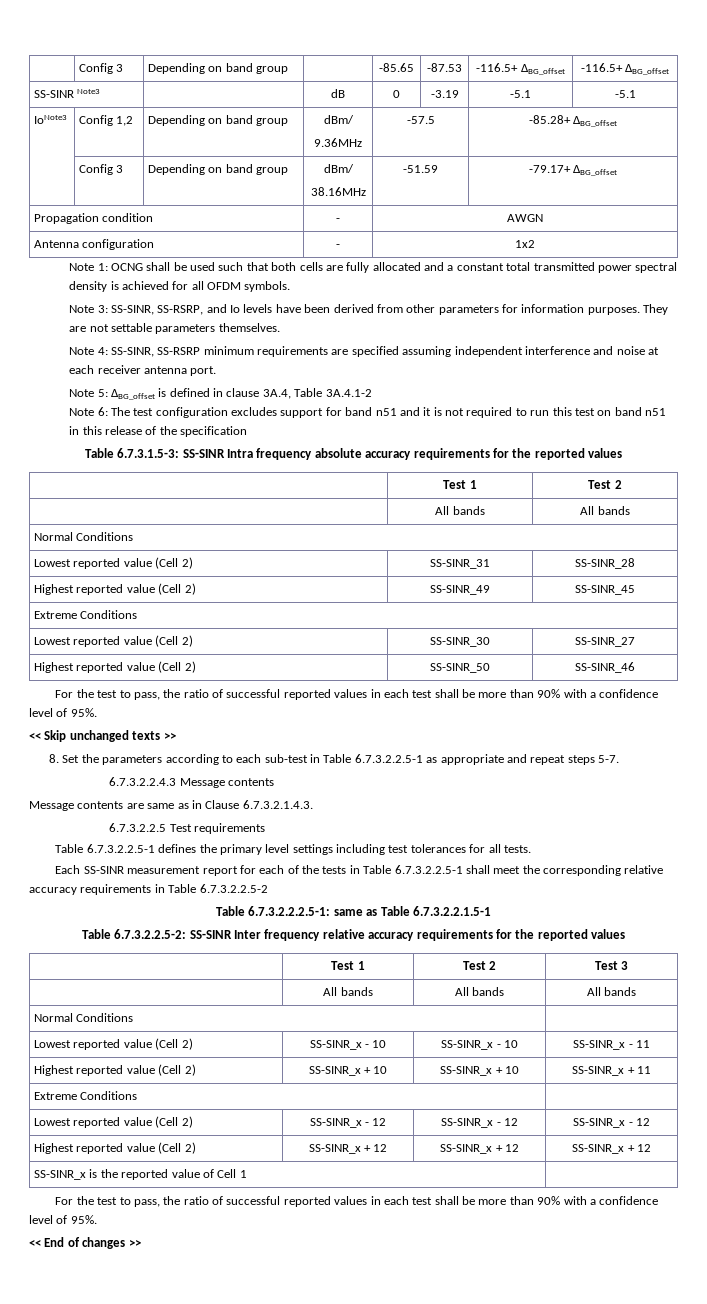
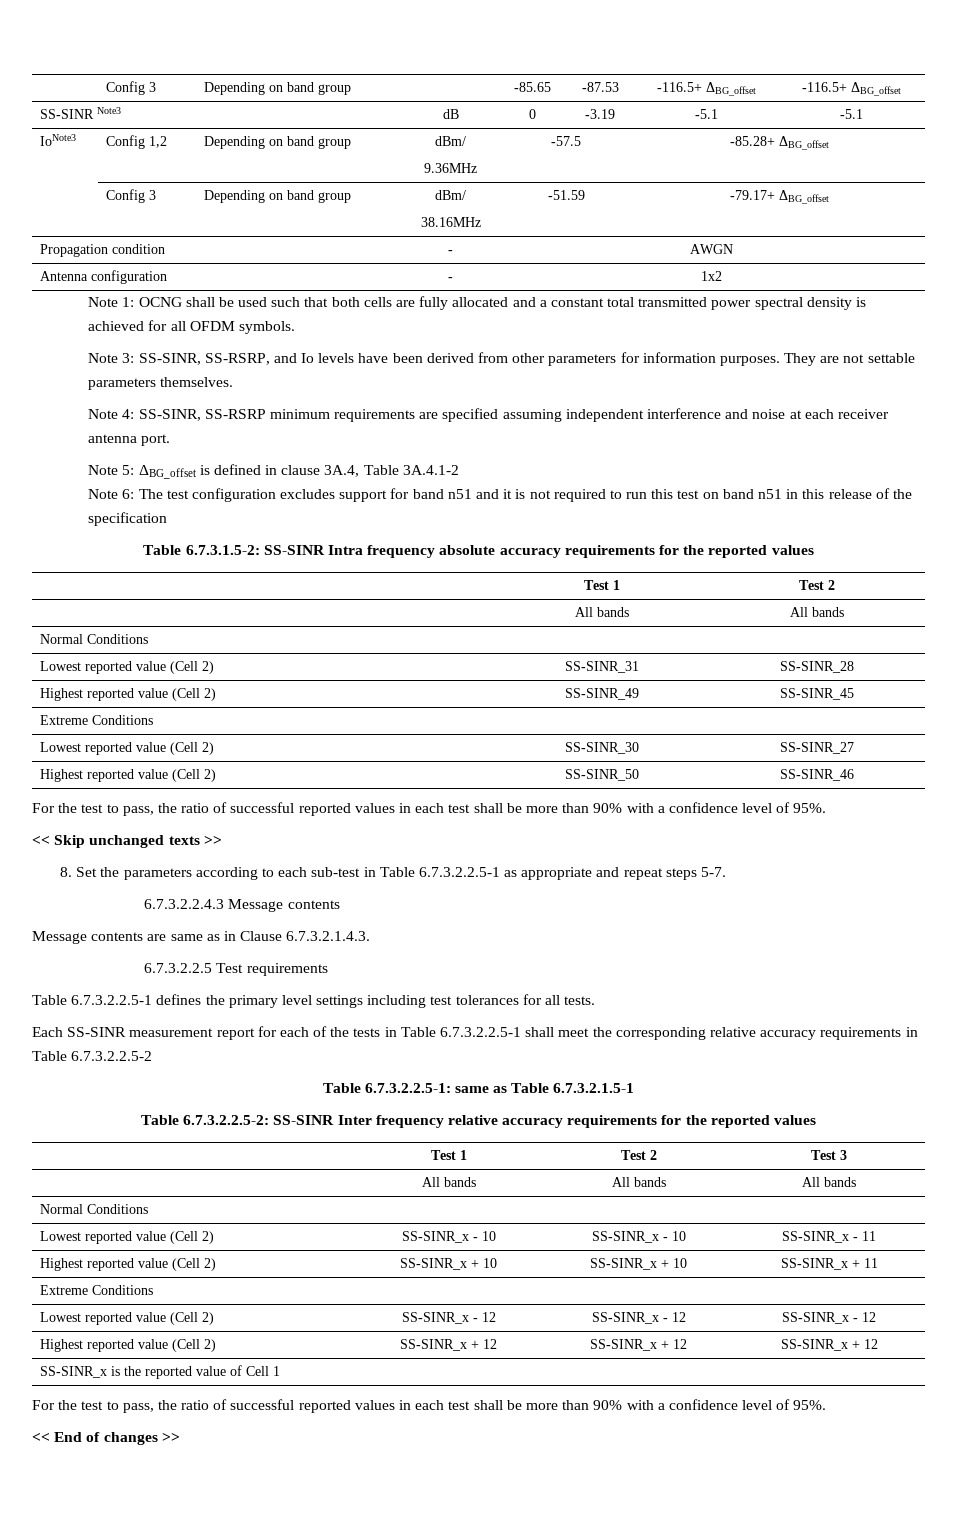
- Table 6.7.3.1.5-3: SS-SINR Intra frequency absolute accuracy requirements for the reported values
+ Table 6.7.3.1.5-2: SS-SINR Intra frequency absolute accuracy requirements for the reported values
- Table 6.7.3.2.2.2.5-1: same as Table 6.7.3.2.2.1.5-1
+ Table 6.7.3.2.2.5-1: same as Table 6.7.3.2.1.5-1

